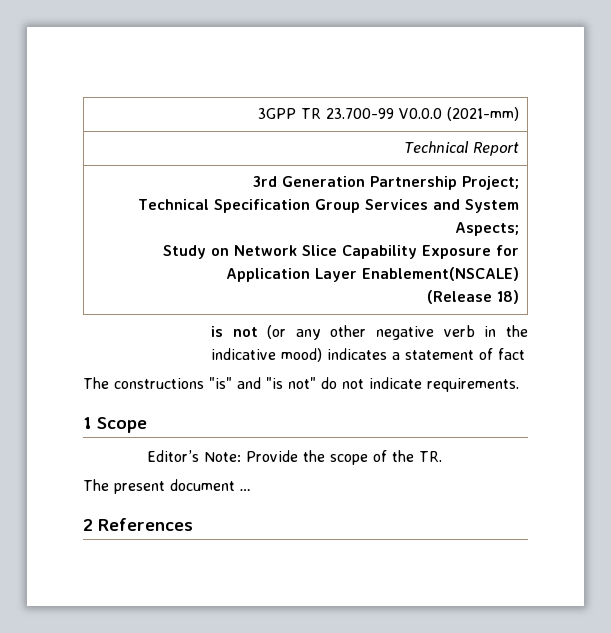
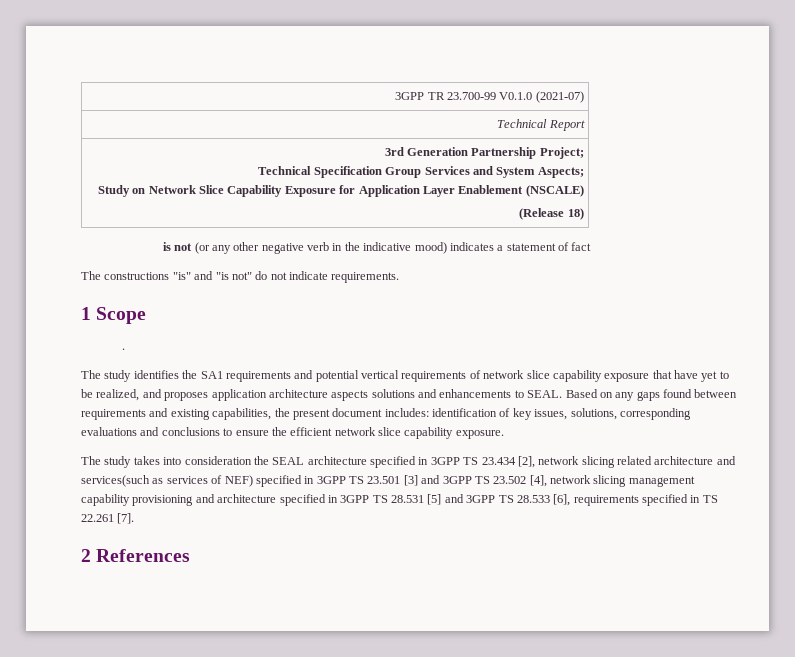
- 3GPP TR 23.700-99 V0.0.0 (2021-mm)
+ 3GPP TR 23.700-99 V0.1.0 (2021-07)
  3rd Generation Partnership Project;
  Technical Specification Group Services and System Aspects;
- Study on Network Slice Capability Exposure for Application Layer Enablement(NSCALE)
+ Study on Network Slice Capability Exposure for Application Layer Enablement (NSCALE)
- Editor’s Note: Provide the scope of the TR.
- The present document …
+ .
+ The study identifies the SA1 requirements and potential vertical requirements of network slice capability exposure that have yet to be realized, and proposes application architecture aspects solutions and enhancements to SEAL. Based on any gaps found between requirements and existing capabilities, the present document includes: identification of key issues, solutions, corresponding evaluations and conclusions to ensure the efficient network slice capability exposure.
+ The study takes into consideration the SEAL architecture specified in 3GPP TS 23.434 [2], network slicing related architecture and services(such as services of NEF) specified in 3GPP TS 23.501 [3] and 3GPP TS 23.502 [4], network slicing management capability provisioning and architecture specified in 3GPP TS 28.531 [5] and 3GPP TS 28.533 [6], requirements specified in TS 22.261 [7].

